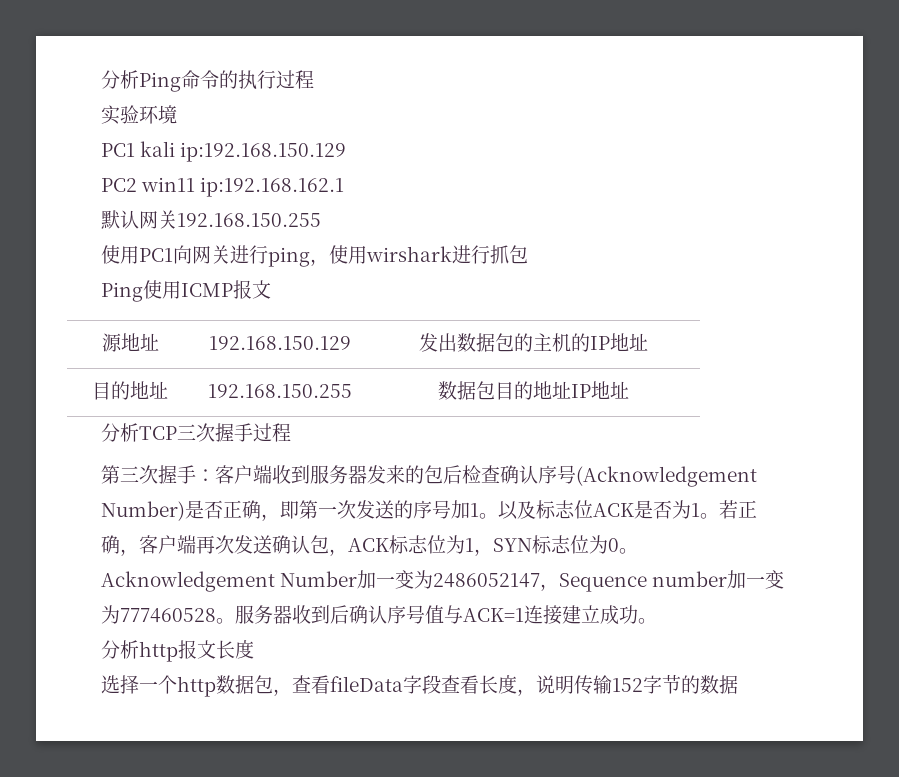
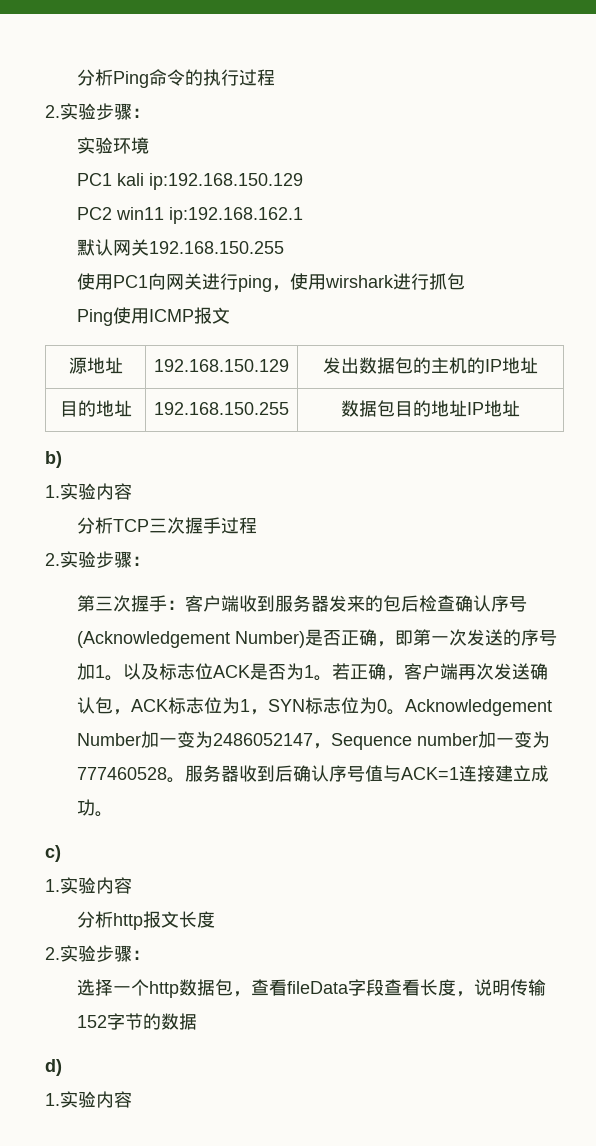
  分析Ping命令的执行过程
+ 2.实验步骤：
+ b)
+ 1.实验内容
  分析TCP三次握手过程
+ 2.实验步骤：
+ c)
+ 1.实验内容
  分析http报文长度
+ 2.实验步骤：
+ d)
+ 1.实验内容

